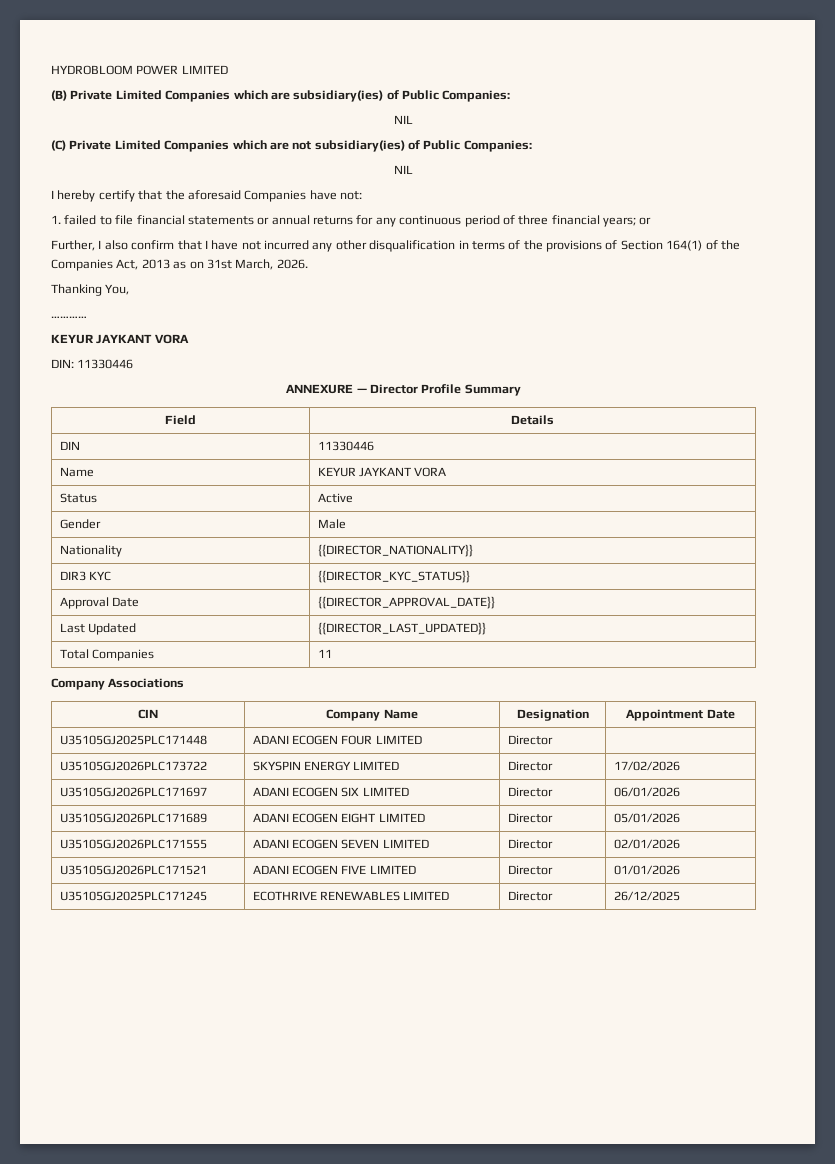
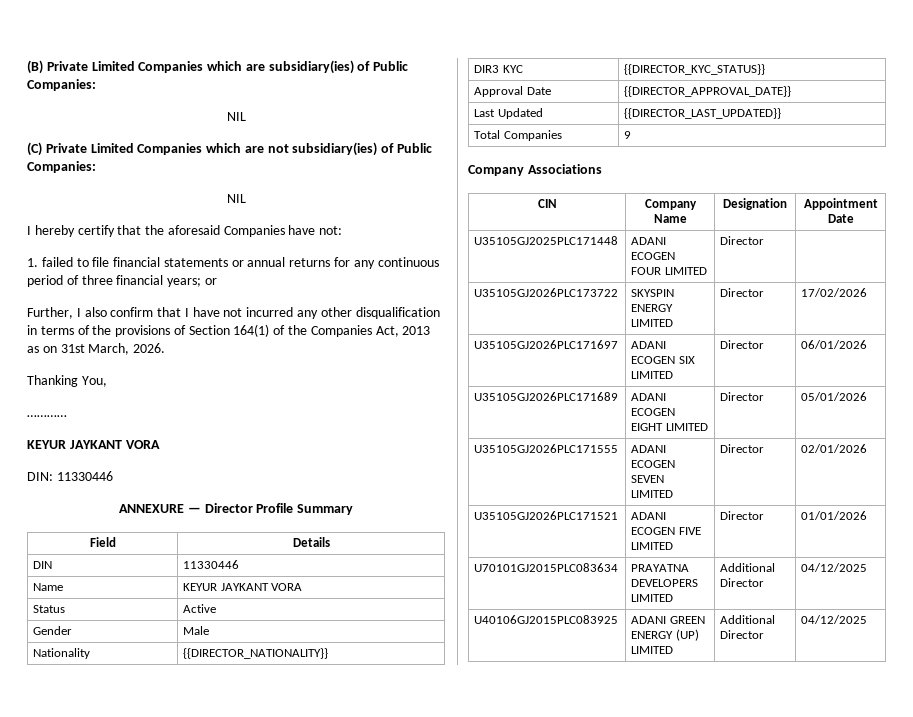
- HYDROBLOOM POWER LIMITED
- Total Companies | 11
+ Total Companies | 9
- U35105GJ2025PLC171245 | ECOTHRIVE RENEWABLES LIMITED | Director | 26/12/2025
+ U70101GJ2015PLC083634 | PRAYATNA DEVELOPERS LIMITED | Additional Director | 04/12/2025
+ U40106GJ2015PLC083925 | ADANI GREEN ENERGY (UP) LIMITED | Additional Director | 04/12/2025

